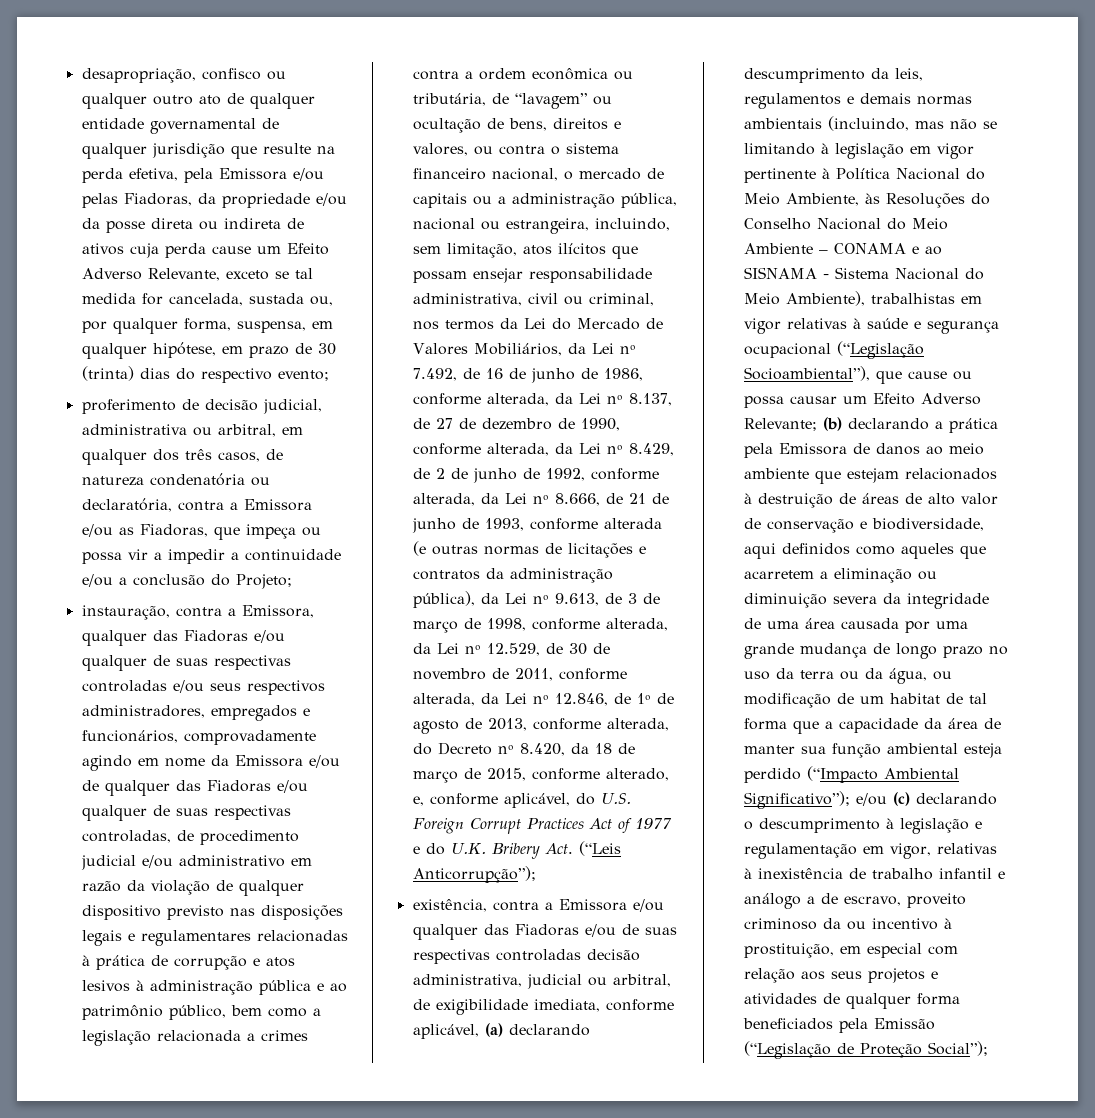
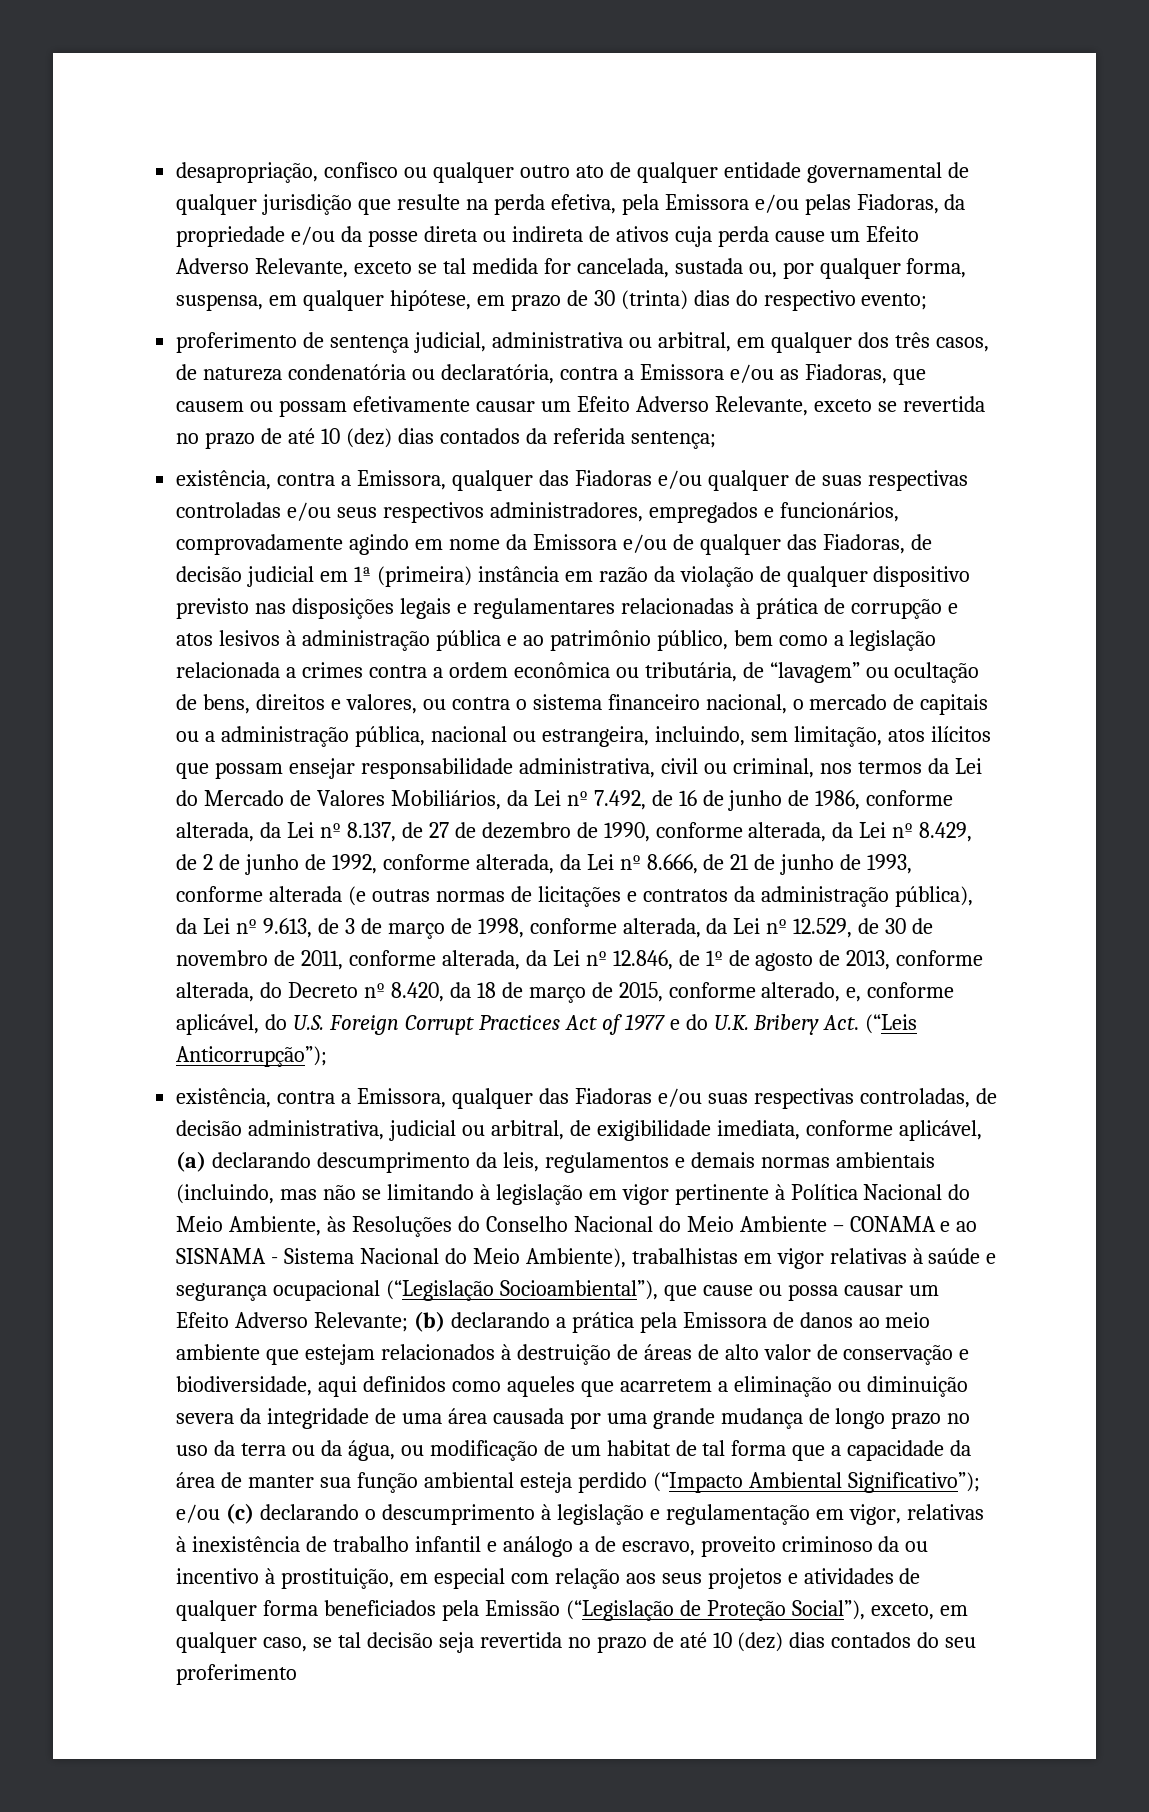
- proferimento de decisão judicial, administrativa ou arbitral, em qualquer dos três casos, de natureza condenatória ou declaratória, contra a Emissora e/ou as Fiadoras, que impeça ou possa vir a impedir a continuidade e/ou a conclusão do Projeto;
- instauração, contra a Emissora, qualquer das Fiadoras e/ou qualquer de suas respectivas controladas e/ou seus respectivos administradores, empregados e funcionários, comprovadamente agindo em nome da Emissora e/ou de qualquer das Fiadoras e/ou qualquer de suas respectivas controladas, de procedimento judicial e/ou administrativo em razão da violação de qualquer dispositivo previsto nas disposições legais e regulamentares relacionadas à prática de corrupção e atos lesivos à administração pública e ao patrimônio público, bem como a legislação relacionada a crimes contra a ordem econômica ou tributária, de “lavagem” ou ocultação de bens, direitos e valores, ou contra o sistema financeiro nacional, o mercado de capitais ou a administração pública, nacional ou estrangeira, incluindo, sem limitação, atos ilícitos que possam ensejar responsabilidade administrativa, civil ou criminal, nos termos da Lei do Mercado de Valores Mobiliários, da Lei nº 7.492, de 16 de junho de 1986, conforme alterada, da Lei nº 8.137, de 27 de dezembro de 1990, conforme alterada, da Lei nº 8.429, de 2 de junho de 1992, conforme alterada, da Lei nº 8.666, de 21 de junho de 1993, conforme alterada (e outras normas de licitações e contratos da administração pública), da Lei nº 9.613, de 3 de março de 1998, conforme alterada, da Lei nº 12.529, de 30 de novembro de 2011, conforme alterada, da Lei nº 12.846, de 1º de agosto de 2013, conforme alterada, do Decreto nº 8.420, da 18 de março de 2015, conforme alterado, e, conforme aplicável, do U.S. Foreign Corrupt Practices Act of 1977 e do U.K. Bribery Act. (“Leis Anticorrupção”);
+ proferimento de sentença judicial, administrativa ou arbitral, em qualquer dos três casos, de natureza condenatória ou declaratória, contra a Emissora e/ou as Fiadoras, que causem ou possam efetivamente causar um Efeito Adverso Relevante, exceto se revertida no prazo de até 10 (dez) dias contados da referida sentença;
+ existência, contra a Emissora, qualquer das Fiadoras e/ou qualquer de suas respectivas controladas e/ou seus respectivos administradores, empregados e funcionários, comprovadamente agindo em nome da Emissora e/ou de qualquer das Fiadoras, de decisão judicial em 1ª (primeira) instância em razão da violação de qualquer dispositivo previsto nas disposições legais e regulamentares relacionadas à prática de corrupção e atos lesivos à administração pública e ao patrimônio público, bem como a legislação relacionada a crimes contra a ordem econômica ou tributária, de “lavagem” ou ocultação de bens, direitos e valores, ou contra o sistema financeiro nacional, o mercado de capitais ou a administração pública, nacional ou estrangeira, incluindo, sem limitação, atos ilícitos que possam ensejar responsabilidade administrativa, civil ou criminal, nos termos da Lei do Mercado de Valores Mobiliários, da Lei nº 7.492, de 16 de junho de 1986, conforme alterada, da Lei nº 8.137, de 27 de dezembro de 1990, conforme alterada, da Lei nº 8.429, de 2 de junho de 1992, conforme alterada, da Lei nº 8.666, de 21 de junho de 1993, conforme alterada (e outras normas de licitações e contratos da administração pública), da Lei nº 9.613, de 3 de março de 1998, conforme alterada, da Lei nº 12.529, de 30 de novembro de 2011, conforme alterada, da Lei nº 12.846, de 1º de agosto de 2013, conforme alterada, do Decreto nº 8.420, da 18 de março de 2015, conforme alterado, e, conforme aplicável, do U.S. Foreign Corrupt Practices Act of 1977 e do U.K. Bribery Act. (“Leis Anticorrupção”);
- existência, contra a Emissora e/ou qualquer das Fiadoras e/ou de suas respectivas controladas decisão administrativa, judicial ou arbitral, de exigibilidade imediata, conforme aplicável, (a) declarando descumprimento da leis, regulamentos e demais normas ambientais (incluindo, mas não se limitando à legislação em vigor pertinente à Política Nacional do Meio Ambiente, às Resoluções do Conselho Nacional do Meio Ambiente – CONAMA e ao SISNAMA - Sistema Nacional do Meio Ambiente), trabalhistas em vigor relativas à saúde e segurança ocupacional (“Legislação Socioambiental”), que cause ou possa causar um Efeito Adverso Relevante;
+ existência, contra a Emissora, qualquer das Fiadoras e/ou suas respectivas controladas, de decisão administrativa, judicial ou arbitral, de exigibilidade imediata, conforme aplicável, (a) declarando descumprimento da leis, regulamentos e demais normas ambientais (incluindo, mas não se limitando à legislação em vigor pertinente à Política Nacional do Meio Ambiente, às Resoluções do Conselho Nacional do Meio Ambiente – CONAMA e ao SISNAMA - Sistema Nacional do Meio Ambiente), trabalhistas em vigor relativas à saúde e segurança ocupacional (“Legislação Socioambiental”), que cause ou possa causar um Efeito Adverso Relevante;
- e/ou (c) declarando o descumprimento à legislação e regulamentação em vigor, relativas à inexistência de trabalho infantil e análogo a de escravo, proveito criminoso da ou incentivo à prostituição, em especial com relação aos seus projetos e atividades de qualquer forma beneficiados pela Emissão (“Legislação de Proteção Social”);
+ e/ou (c) declarando o descumprimento à legislação e regulamentação em vigor, relativas à inexistência de trabalho infantil e análogo a de escravo, proveito criminoso da ou incentivo à prostituição, em especial com relação aos seus projetos e atividades de qualquer forma beneficiados pela Emissão (“Legislação de Proteção Social”), exceto, em qualquer caso, se tal decisão seja revertida no prazo de até 10 (dez) dias contados do seu proferimento

